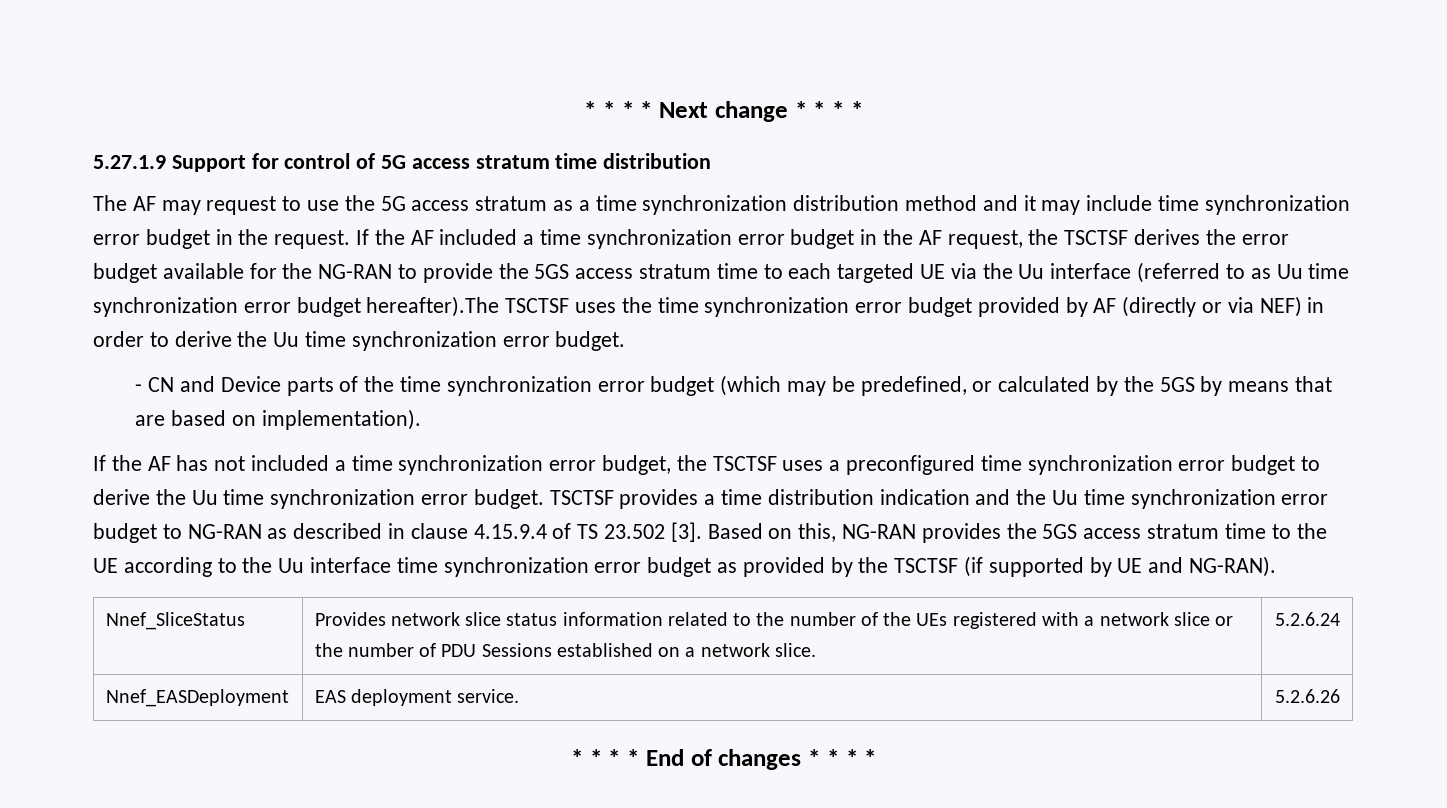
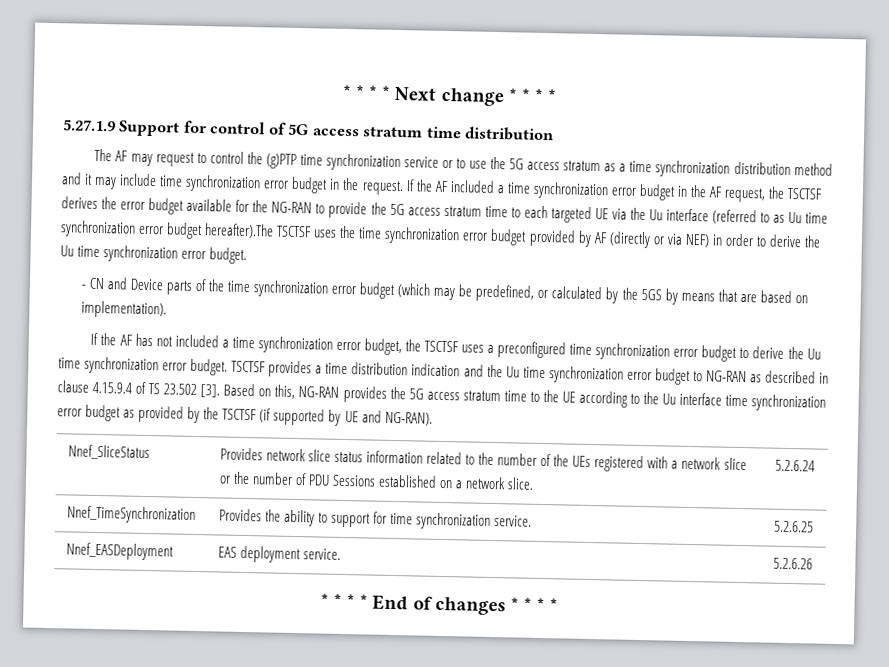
- The AF may request to use the 5G access stratum as a time synchronization distribution method and it may include time synchronization error budget in the request.
+ The AF may request to control the (g)PTP time synchronization service or to use the 5G access stratum as a time synchronization distribution method and it may include time synchronization error budget in the request.
- If the AF included a time synchronization error budget in the AF request, the TSCTSF derives the error budget available for the NG-RAN to provide the 5GS access stratum time to each targeted UE via the Uu interface (referred to as Uu time synchronization error budget hereafter).The TSCTSF uses the time synchronization error budget provided by AF (directly or via NEF) in order to derive the Uu time synchronization error budget.
+ If the AF included a time synchronization error budget in the AF request, the TSCTSF derives the error budget available for the NG-RAN to provide the 5G access stratum time to each targeted UE via the Uu interface (referred to as Uu time synchronization error budget hereafter).The TSCTSF uses the time synchronization error budget provided by AF (directly or via NEF) in order to derive the Uu time synchronization error budget.
- Based on this, NG-RAN provides the 5GS access stratum time to the UE according to the Uu interface time synchronization error budget as provided by the TSCTSF (if supported by UE and NG-RAN).
+ Based on this, NG-RAN provides the 5G access stratum time to the UE according to the Uu interface time synchronization error budget as provided by the TSCTSF (if supported by UE and NG-RAN).
+ Nnef_TimeSynchronization | Provides the ability to support for time synchronization service. | 5.2.6.25

